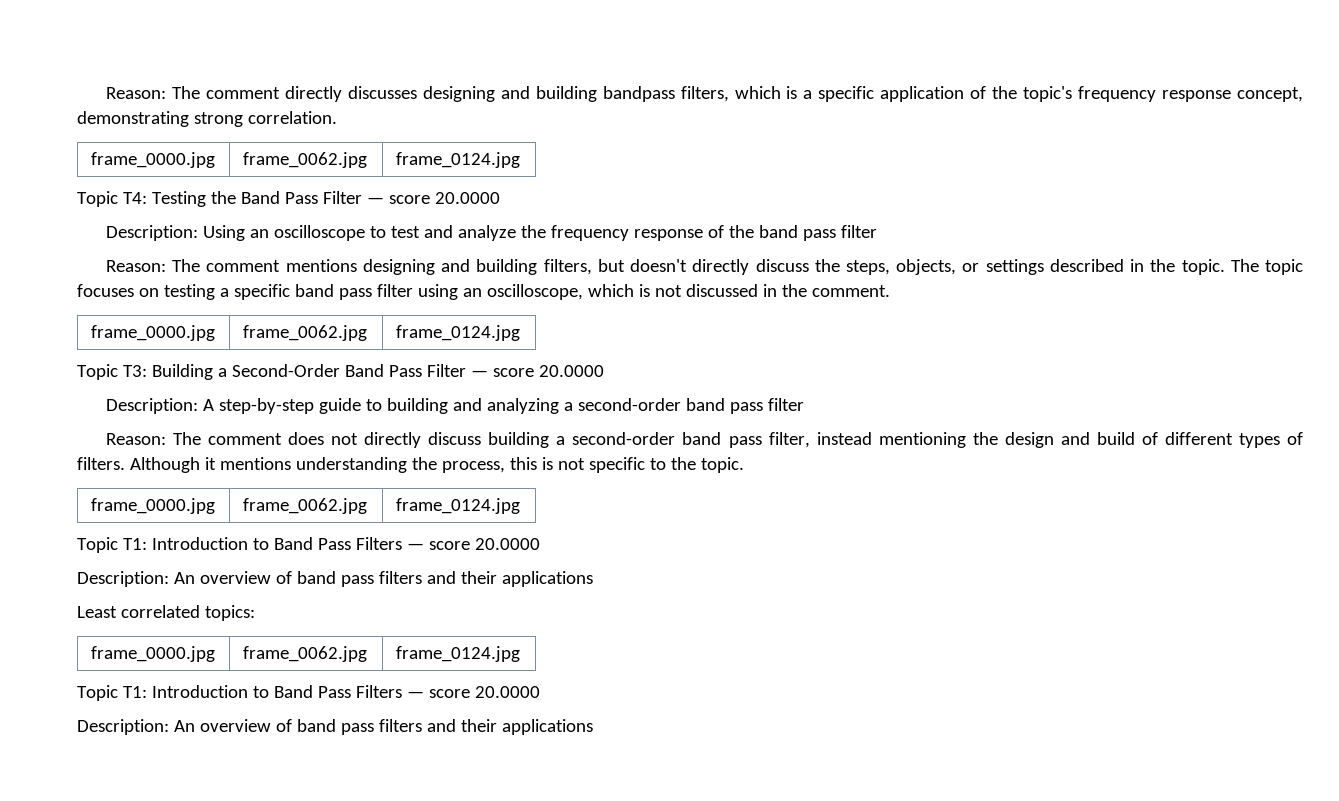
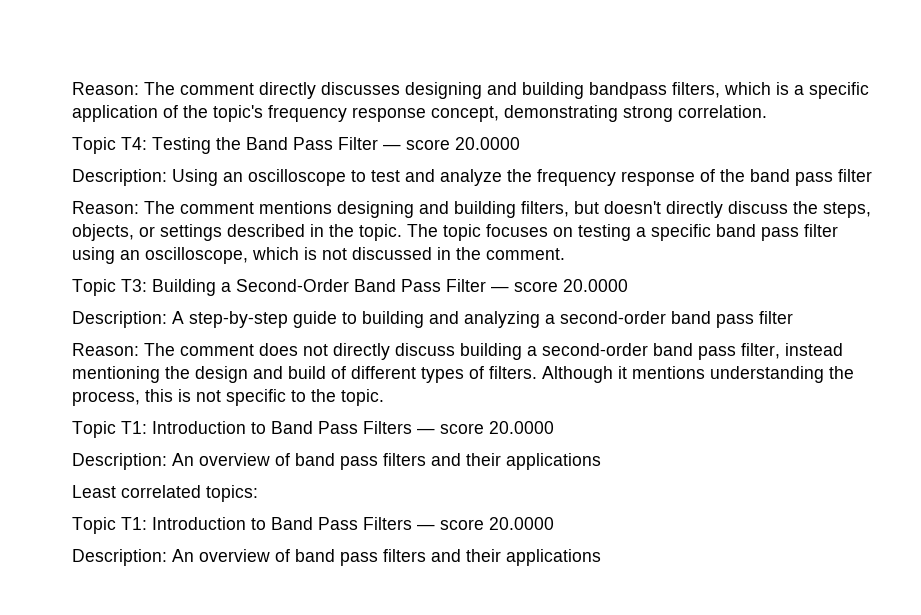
  Reason: The comment directly discusses designing and building bandpass filters, which is a specific application of the topic's frequency response concept, demonstrating strong correlation.
- frame_0000.jpg | frame_0062.jpg | frame_0124.jpg
  The topic focuses on testing a specific band pass filter using an oscilloscope, which is not discussed in the comment.
- frame_0000.jpg | frame_0062.jpg | frame_0124.jpg
  Although it mentions understanding the process, this is not specific to the topic.
- frame_0000.jpg | frame_0062.jpg | frame_0124.jpg
  Least correlated topics:
- frame_0000.jpg | frame_0062.jpg | frame_0124.jpg

